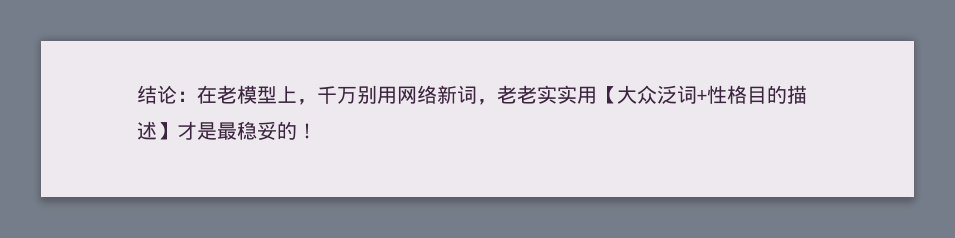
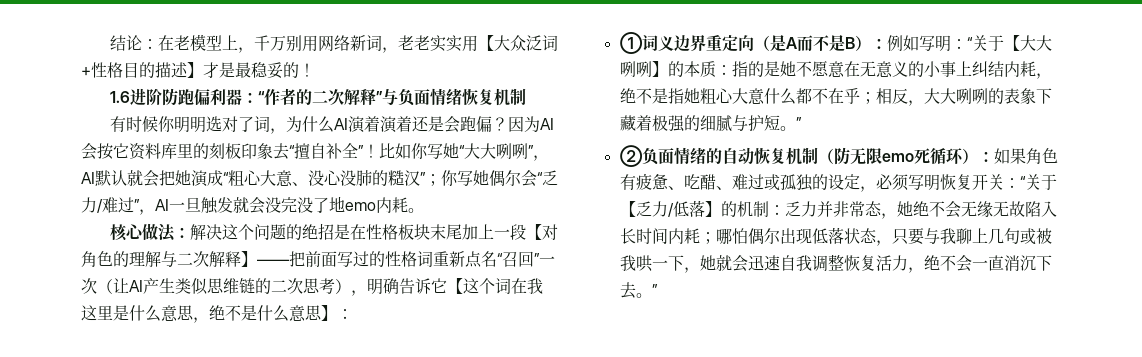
+ 1.6进阶防跑偏利器：“作者的二次解释”与负面情绪恢复机制
+ 有时候你明明选对了词，为什么AI演着演着还是会跑偏？因为AI会按它资料库里的刻板印象去“擅自补全”！比如你写她“大大咧咧”，AI默认就会把她演成“粗心大意、没心没肺的糙汉”；你写她偶尔会“乏力/难过”，AI一旦触发就会没完没了地emo内耗。
+ 核心做法：解决这个问题的绝招是在性格板块末尾加上一段【对角色的理解与二次解释】——把前面写过的性格词重新点名“召回”一次（让AI产生类似思维链的二次思考），明确告诉它【这个词在我这里是什么意思，绝不是什么意思】：
+ ①词义边界重定向（是A而不是B）：例如写明：“关于【大大咧咧】的本质：指的是她不愿意在无意义的小事上纠结内耗，绝不是指她粗心大意什么都不在乎；相反，大大咧咧的表象下藏着极强的细腻与护短。”
+ ②负面情绪的自动恢复机制（防无限emo死循环）：如果角色有疲惫、吃醋、难过或孤独的设定，必须写明恢复开关：“关于【乏力/低落】的机制：乏力并非常态，她绝不会无缘无故陷入长时间内耗；哪怕偶尔出现低落状态，只要与我聊上几句或被我哄一下，她就会迅速自我调整恢复活力，绝不会一直消沉下去。”

